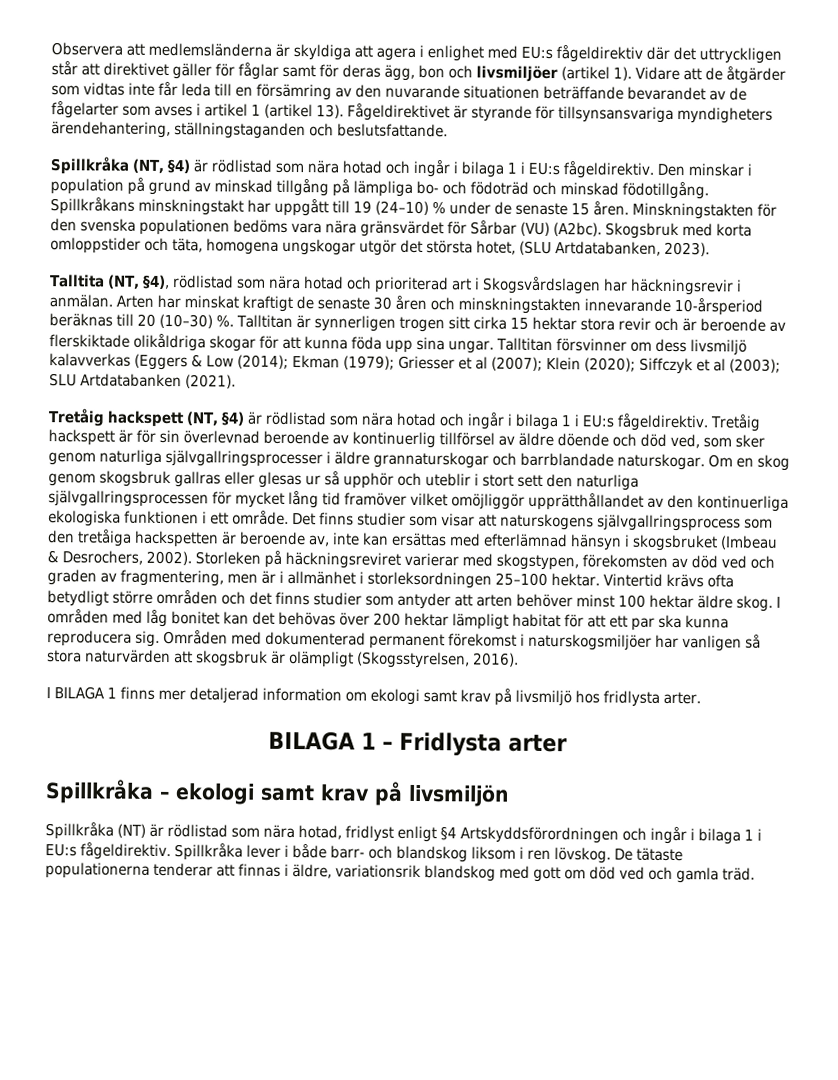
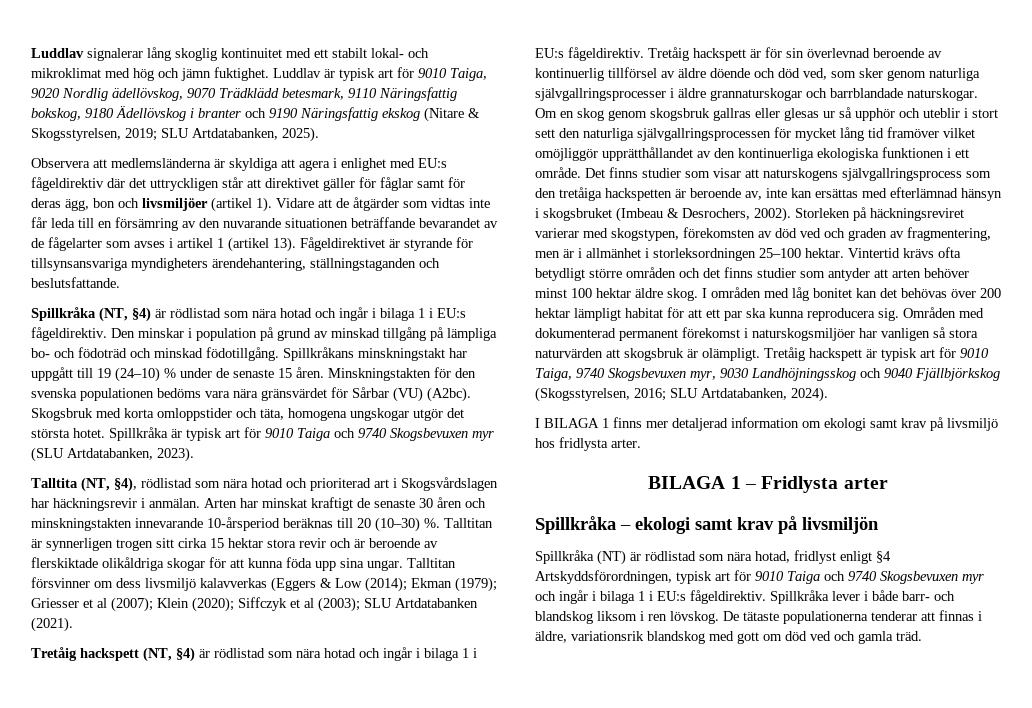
+ Luddlav signalerar lång skoglig kontinuitet med ett stabilt lokal- och mikroklimat med hög och jämn fuktighet. Luddlav är typisk art för 9010 Taiga, 9020 Nordlig ädellövskog, 9070 Trädklädd betesmark, 9110 Näringsfattig bokskog, 9180 Ädellövskog i branter och 9190 Näringsfattig ekskog (Nitare & Skogsstyrelsen, 2019; SLU Artdatabanken, 2025).
- Skogsbruk med korta omloppstider och täta, homogena ungskogar utgör det största hotet, (SLU Artdatabanken, 2023).
+ Skogsbruk med korta omloppstider och täta, homogena ungskogar utgör det största hotet. Spillkråka är typisk art för 9010 Taiga och 9740 Skogsbevuxen myr (SLU Artdatabanken, 2023).
- Områden med dokumenterad permanent förekomst i naturskogsmiljöer har vanligen så stora naturvärden att skogsbruk är olämpligt (Skogsstyrelsen, 2016).
+ Områden med dokumenterad permanent förekomst i naturskogsmiljöer har vanligen så stora naturvärden att skogsbruk är olämpligt. Tretåig hackspett är typisk art för 9010 Taiga, 9740 Skogsbevuxen myr, 9030 Landhöjningsskog och 9040 Fjällbjörkskog (Skogsstyrelsen, 2016; SLU Artdatabanken, 2024).
- Spillkråka (NT) är rödlistad som nära hotad, fridlyst enligt §4 Artskyddsförordningen och ingår i bilaga 1 i EU:s fågeldirektiv.
+ Spillkråka (NT) är rödlistad som nära hotad, fridlyst enligt §4 Artskyddsförordningen, typisk art för 9010 Taiga och 9740 Skogsbevuxen myr och ingår i bilaga 1 i EU:s fågeldirektiv.

